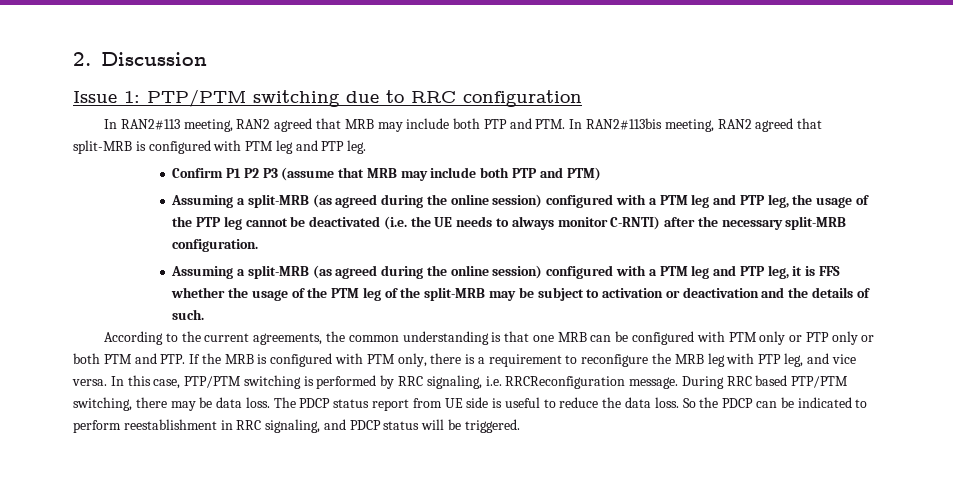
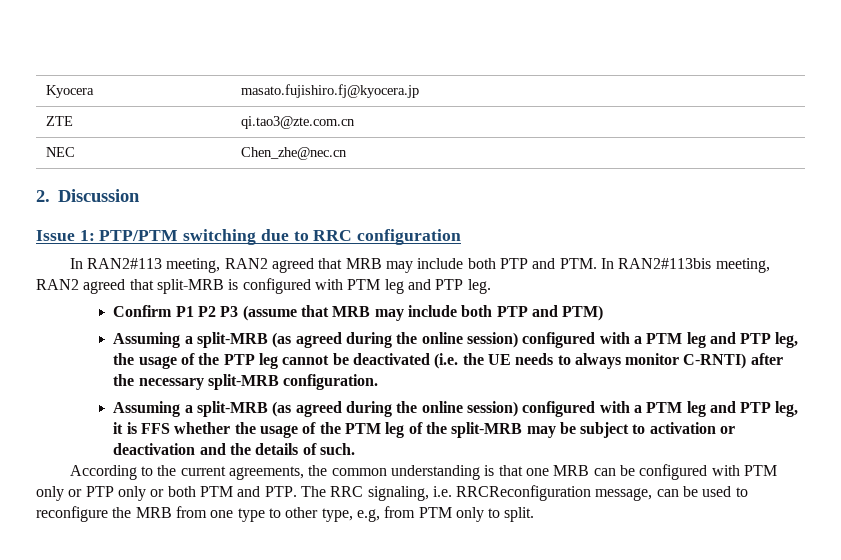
+ Kyocera | masato.fujishiro.fj@kyocera.jp
+ ZTE | qi.tao3@zte.com.cn
+ NEC | Chen_zhe@nec.cn
- According to the current agreements, the common understanding is that one MRB can be configured with PTM only or PTP only or both PTM and PTP. If the MRB is configured with PTM only, there is a requirement to reconfigure the MRB leg with PTP leg, and vice versa. In this case, PTP/PTM switching is performed by RRC signaling, i.e. RRCReconfiguration message. During RRC based PTP/PTM switching, there may be data loss. The PDCP status report from UE side is useful to reduce the data loss. So the PDCP can be indicated to perform reestablishment in RRC signaling, and PDCP status will be triggered.
+ According to the current agreements, the common understanding is that one MRB can be configured with PTM only or PTP only or both PTM and PTP. The RRC signaling, i.e. RRCReconfiguration message, can be used to reconfigure the MRB from one type to other type, e.g, from PTM only to split.

